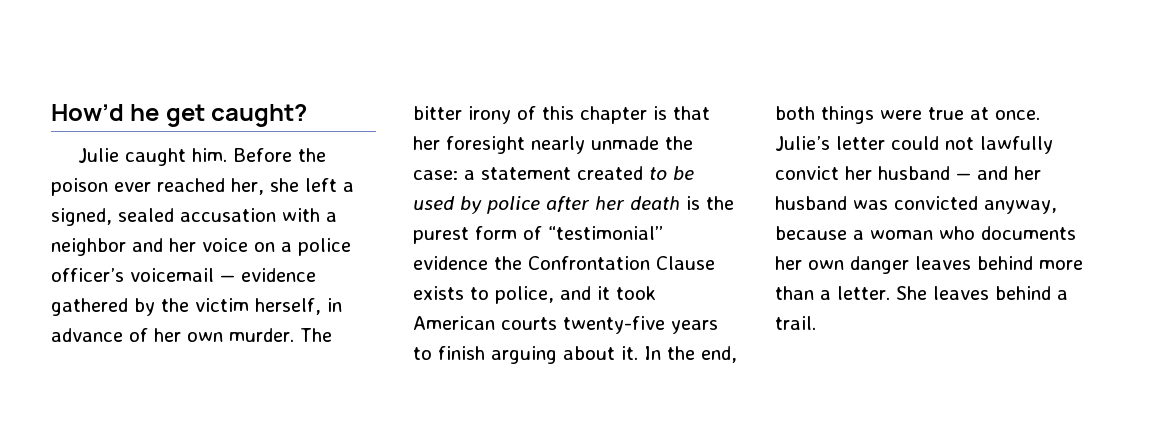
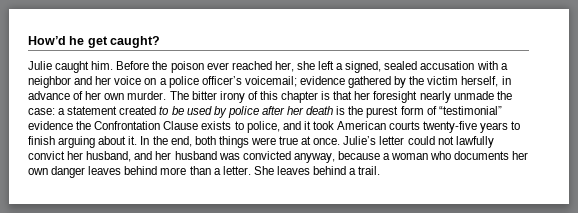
- Before the poison ever reached her, she left a signed, sealed accusation with a neighbor and her voice on a police officer’s voicemail — evidence gathered by the victim herself, in advance of her own murder.
+ Before the poison ever reached her, she left a signed, sealed accusation with a neighbor and her voice on a police officer’s voicemail; evidence gathered by the victim herself, in advance of her own murder.
- Julie’s letter could not lawfully convict her husband — and her husband was convicted anyway, because a woman who documents her own danger leaves behind more than a letter.
+ Julie’s letter could not lawfully convict her husband, and her husband was convicted anyway, because a woman who documents her own danger leaves behind more than a letter.

